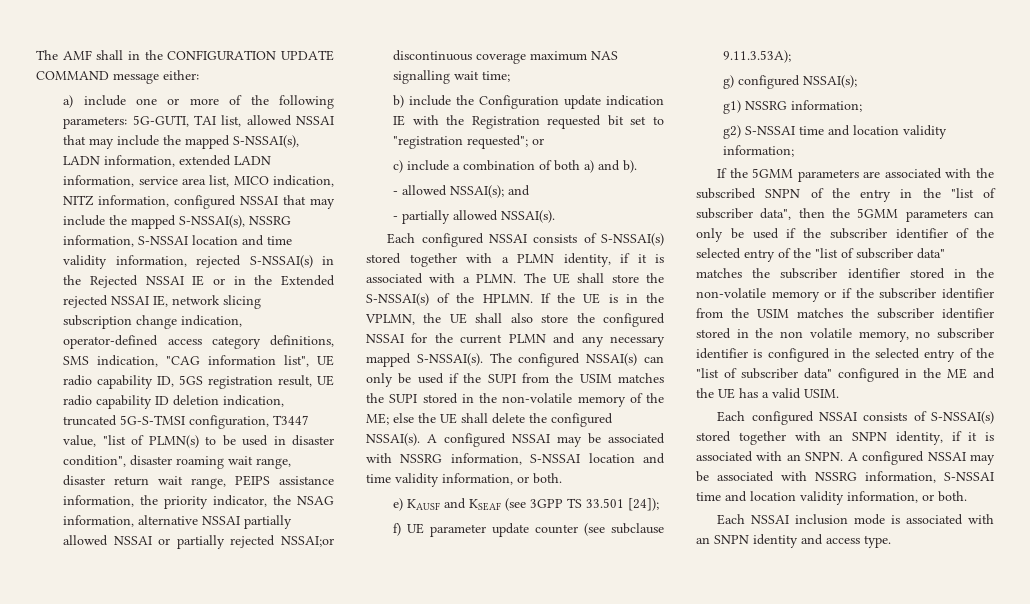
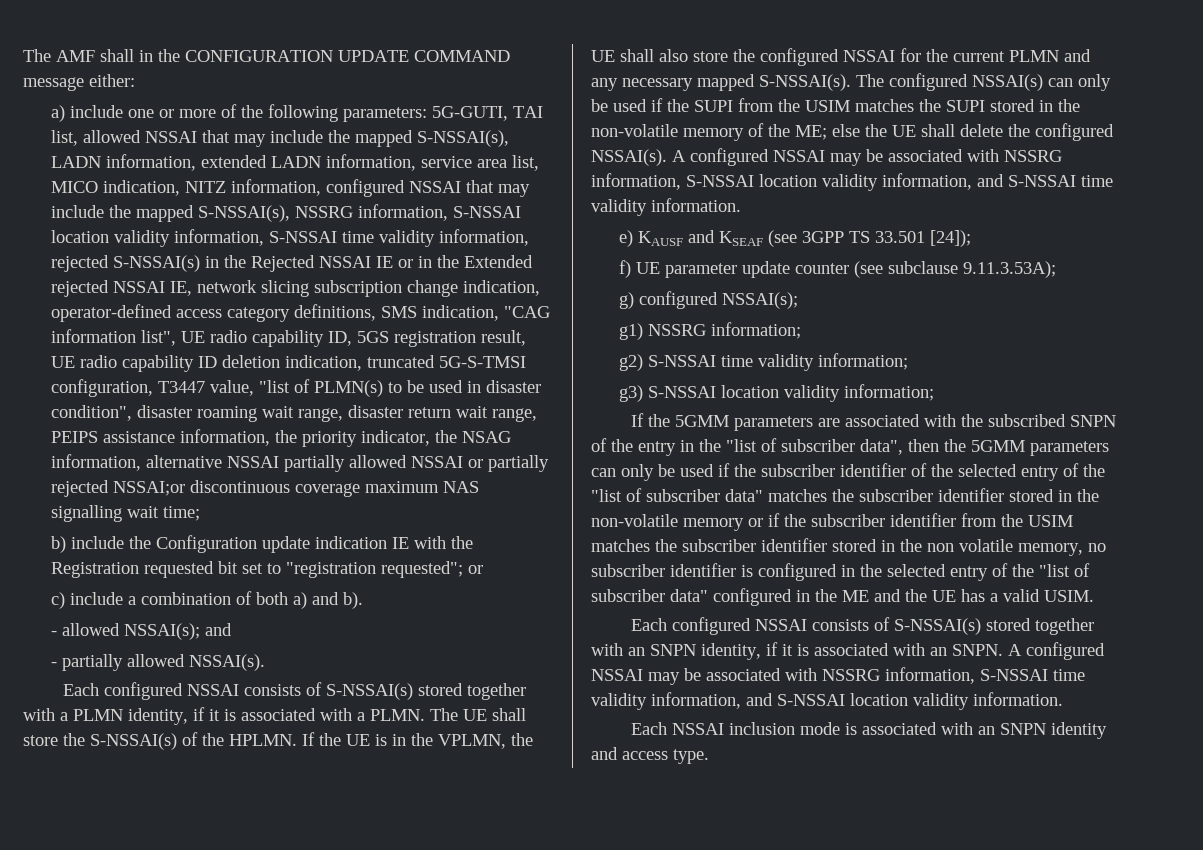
- 5G-GUTI, TAI list, allowed NSSAI that may include the mapped S-NSSAI(s), LADN information, extended LADN information, service area list, MICO indication, NITZ information, configured NSSAI that may include the mapped S-NSSAI(s), NSSRG information, S-NSSAI location and time validity information, rejected S-NSSAI(s) in the Rejected NSSAI IE or in the Extended rejected NSSAI IE, network slicing subscription change indication, operator-defined access category definitions, SMS indication, "CAG information list", UE radio capability ID, 5GS registration result, UE radio capability ID deletion indication, truncated 5G-S-TMSI configuration, T3447 value, "list of PLMN(s) to be used in disaster condition", disaster roaming wait range, disaster return wait range, PEIPS assistance information, the priority indicator, the NSAG information, alternative NSSAI partially allowed NSSAI or partially rejected NSSAI;or discontinuous coverage maximum NAS signalling wait time;
+ 5G-GUTI, TAI list, allowed NSSAI that may include the mapped S-NSSAI(s), LADN information, extended LADN information, service area list, MICO indication, NITZ information, configured NSSAI that may include the mapped S-NSSAI(s), NSSRG information, S-NSSAI location validity information, S-NSSAI time validity information, rejected S-NSSAI(s) in the Rejected NSSAI IE or in the Extended rejected NSSAI IE, network slicing subscription change indication, operator-defined access category definitions, SMS indication, "CAG information list", UE radio capability ID, 5GS registration result, UE radio capability ID deletion indication, truncated 5G-S-TMSI configuration, T3447 value, "list of PLMN(s) to be used in disaster condition", disaster roaming wait range, disaster return wait range, PEIPS assistance information, the priority indicator, the NSAG information, alternative NSSAI partially allowed NSSAI or partially rejected NSSAI;or discontinuous coverage maximum NAS signalling wait time;
- A configured NSSAI may be associated with NSSRG information, S-NSSAI location and time validity information, or both.
+ A configured NSSAI may be associated with NSSRG information, S-NSSAI location validity information, and S-NSSAI time validity information.
- g2) S-NSSAI time and location validity information;
+ g2) S-NSSAI time validity information;
+ g3) S-NSSAI location validity information;
- A configured NSSAI may be associated with NSSRG information, S-NSSAI time and location validity information, or both.
+ A configured NSSAI may be associated with NSSRG information, S-NSSAI time validity information, and S-NSSAI location validity information.

